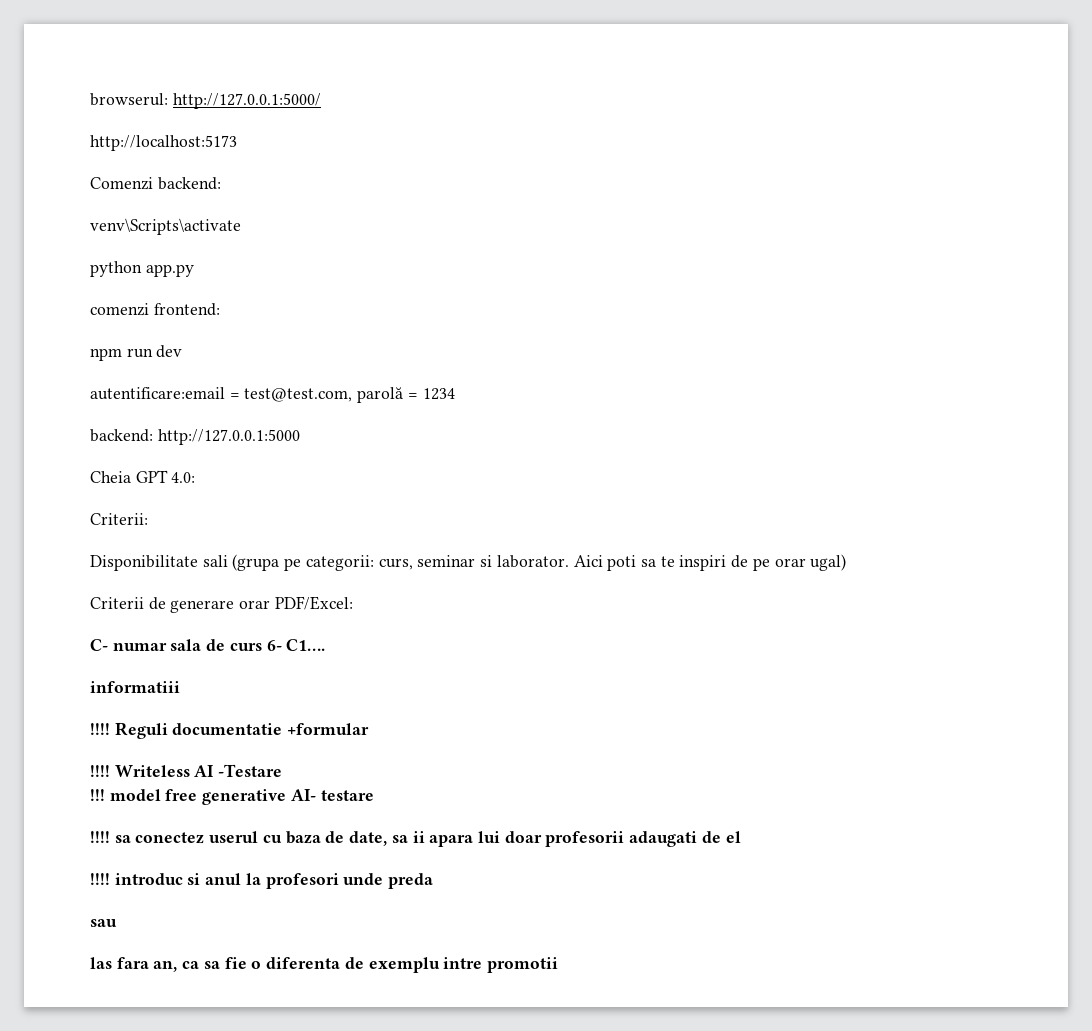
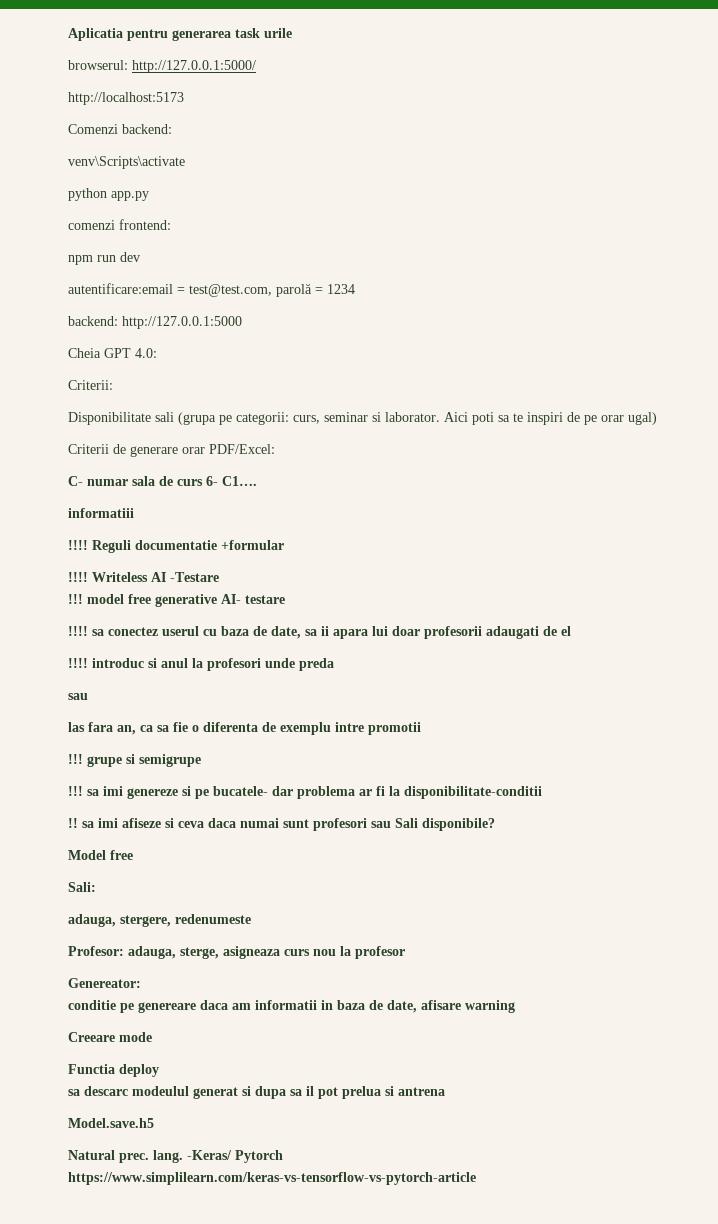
+ Aplicatia pentru generarea task urile
+ !!! grupe si semigrupe
+ !!! sa imi genereze si pe bucatele- dar problema ar fi la disponibilitate-conditii
+ !! sa imi afiseze si ceva daca numai sunt profesori sau Sali disponibile?
+ Model free
+ Sali:
+ adauga, stergere, redenumeste
+ Profesor: adauga, sterge, asigneaza curs nou la profesor
+ Genereator:
+ conditie pe genereare daca am informatii in baza de date, afisare warning
+ Creeare mode
+ Functia deploy
+ sa descarc modeulul generat si dupa sa il pot prelua si antrena
+ Model.save.h5
+ Natural prec. lang. -Keras/ Pytorch https://www.simplilearn.com/keras-vs-tensorflow-vs-pytorch-article

